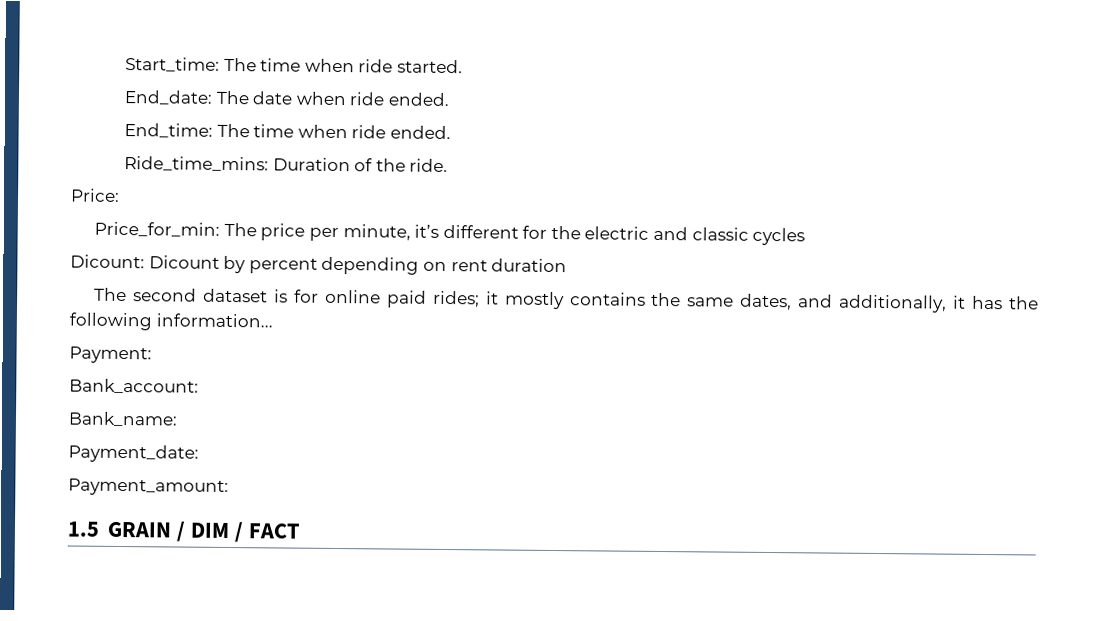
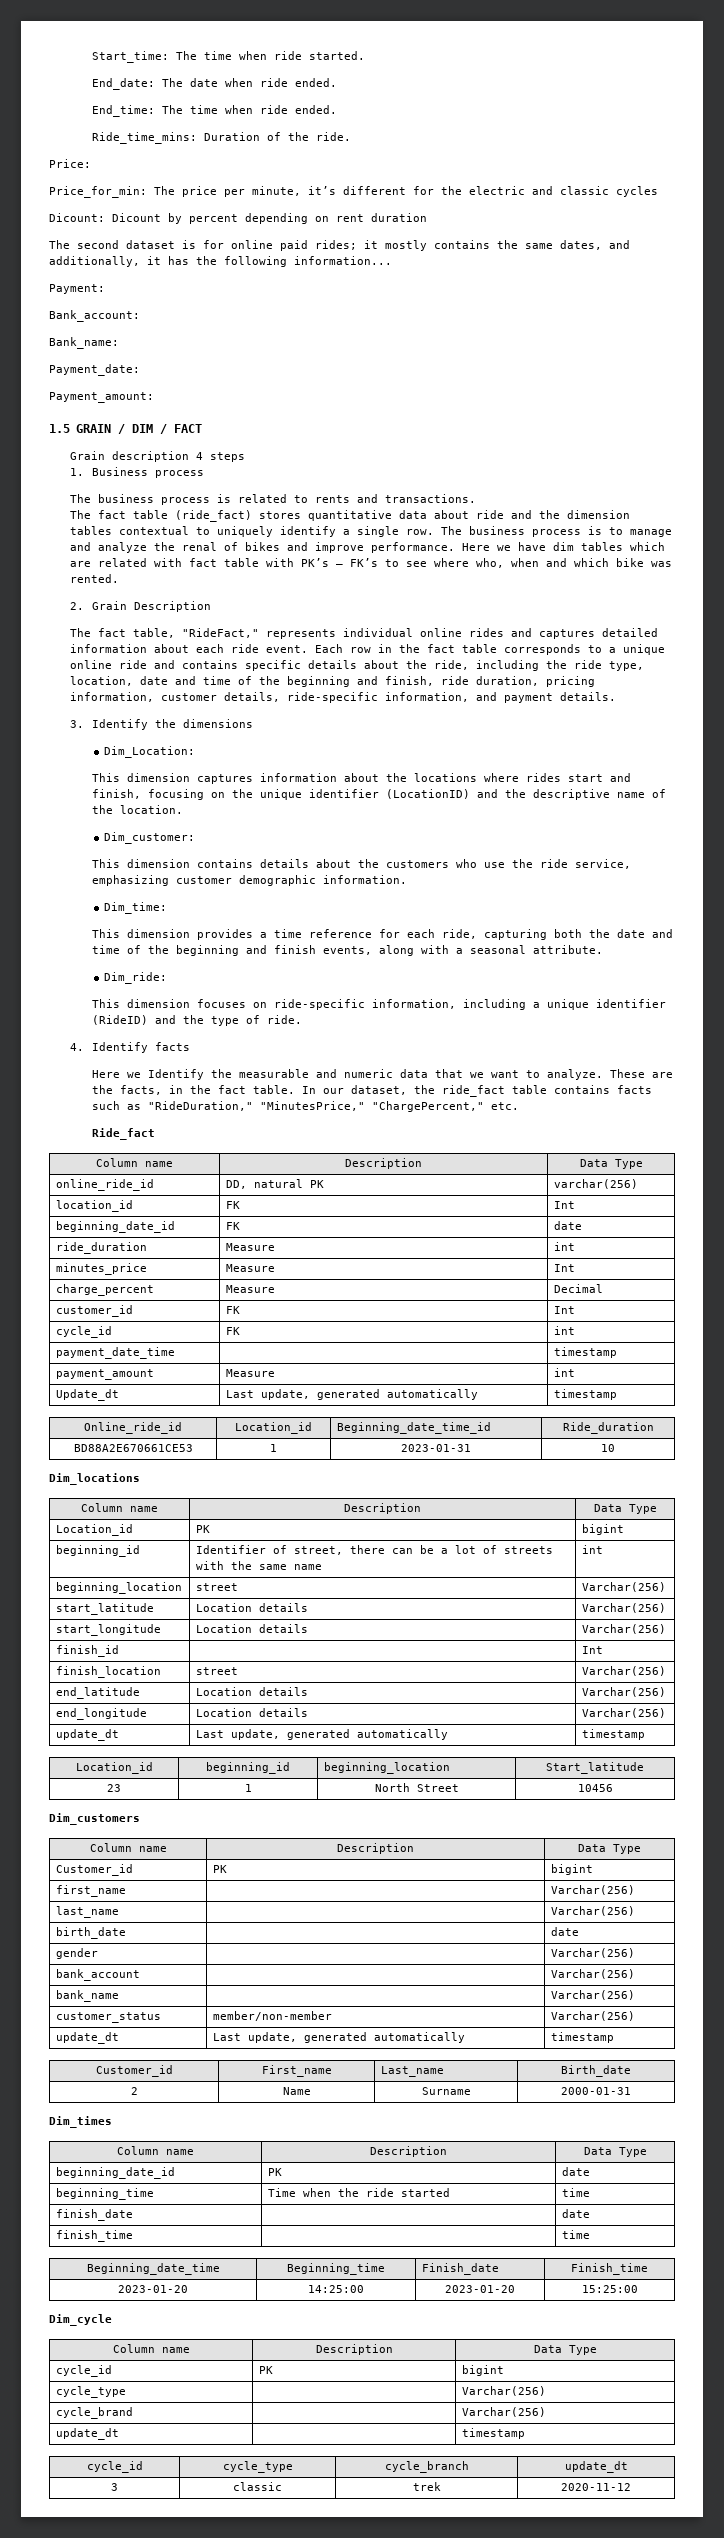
+ Grain description 4 steps
+ 1. Business process
+ The business process is related to rents and transactions.
+ The fact table (ride_fact) stores quantitative data about ride and the dimension tables contextual to uniquely identify a single row. The business process is to manage and analyze the renal of bikes and improve performance. Here we have dim tables which are related with fact table with PK’s – FK’s to see where who, when and which bike was rented.
+ 2. Grain Description
+ The fact table, "RideFact," represents individual online rides and captures detailed information about each ride event. Each row in the fact table corresponds to a unique online ride and contains specific details about the ride, including the ride type, location, date and time of the beginning and finish, ride duration, pricing information, customer details, ride-specific information, and payment details.
+ 3. Identify the dimensions
+ Dim_Location:
+ This dimension captures information about the locations where rides start and finish, focusing on the unique identifier (LocationID) and the descriptive name of the location.
+ Dim_customer:
+ This dimension contains details about the customers who use the ride service, emphasizing customer demographic information.
+ Dim_time:
+ This dimension provides a time reference for each ride, capturing both the date and time of the beginning and finish events, along with a seasonal attribute.
+ Dim_ride:
+ This dimension focuses on ride-specific information, including a unique identifier (RideID) and the type of ride.
+ 4. Identify facts
+ Here we Identify the measurable and numeric data that we want to analyze. These are the facts, in the fact table. In our dataset, the ride_fact table contains facts such as "RideDuration," "MinutesPrice," "ChargePercent," etc.
+ Ride_fact
+ Column name | Description | Data Type
+ online_ride_id | DD, natural PK | varchar(256)
+ location_id | FK | Int
+ beginning_date_id | FK | date
+ ride_duration | Measure | int
+ minutes_price | Measure | Int
+ charge_percent | Measure | Decimal
+ customer_id | FK | Int
+ cycle_id | FK | int
+ payment_date_time | | timestamp
+ payment_amount | Measure | int
+ Update_dt | Last update, generated automatically | timestamp
+ Online_ride_id | Location_id | Beginning_date_time_id | Ride_duration
+ BD88A2E670661CE53 | 1 | 2023-01-31 | 10
+ Dim_locations
+ Column name | Description | Data Type
+ Location_id | PK | bigint
+ beginning_id | Identifier of street, there can be a lot of streets with the same name | int
+ beginning_location | street | Varchar(256)
+ start_latitude | Location details | Varchar(256)
+ start_longitude | Location details | Varchar(256)
+ finish_id | | Int
+ finish_location | street | Varchar(256)
+ end_latitude | Location details | Varchar(256)
+ end_longitude | Location details | Varchar(256)
+ update_dt | Last update, generated automatically | timestamp
+ Location_id | beginning_id | beginning_location | Start_latitude
+ 23 | 1 | North Street | 10456
+ Dim_customers
+ Column name | Description | Data Type
+ Customer_id | PK | bigint
+ first_name | | Varchar(256)
+ last_name | | Varchar(256)
+ birth_date | | date
+ gender | | Varchar(256)
+ bank_account | | Varchar(256)
+ bank_name | | Varchar(256)
+ customer_status | member/non-member | Varchar(256)
+ update_dt | Last update, generated automatically | timestamp
+ Customer_id | First_name | Last_name | Birth_date
+ 2 | Name | Surname | 2000-01-31
+ Dim_times
+ Column name | Description | Data Type
+ beginning_date_id | PK | date
+ beginning_time | Time when the ride started | time
+ finish_date | | date
+ finish_time | | time
+ Beginning_date_time | Beginning_time | Finish_date | Finish_time
+ 2023-01-20 | 14:25:00 | 2023-01-20 | 15:25:00
+ Dim_cycle
+ Column name | Description | Data Type
+ cycle_id | PK | bigint
+ cycle_type | | Varchar(256)
+ cycle_brand | | Varchar(256)
+ update_dt | | timestamp
+ cycle_id | cycle_type | cycle_branch | update_dt
+ 3 | classic | trek | 2020-11-12

